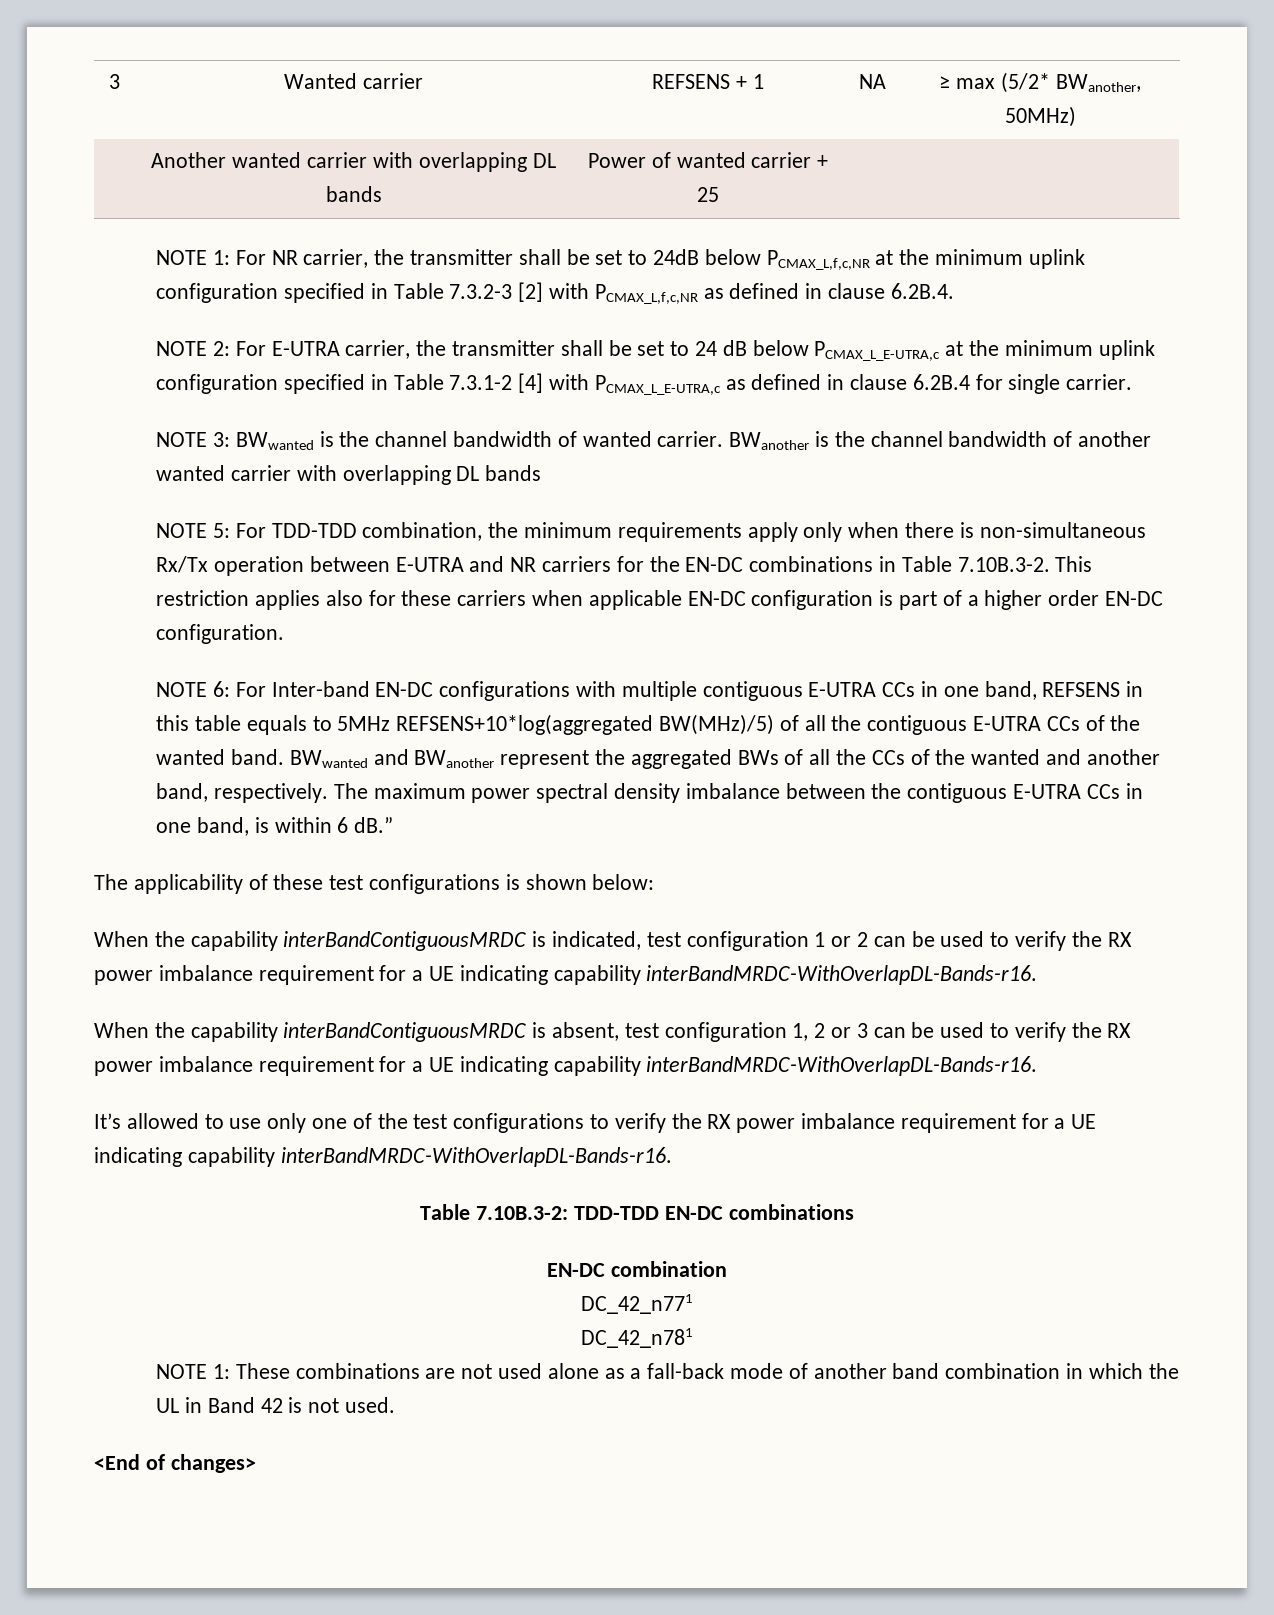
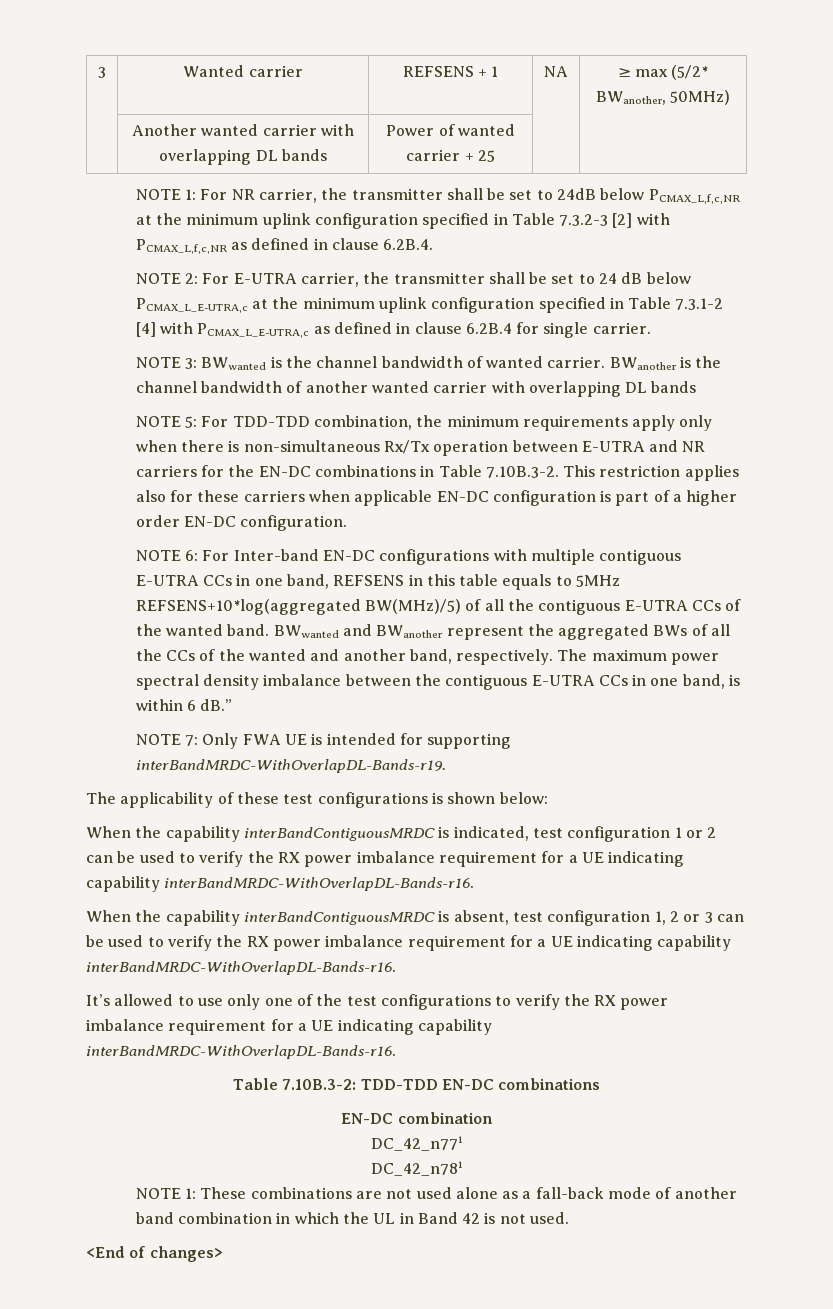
+ NOTE 7: Only FWA UE is intended for supporting interBandMRDC-WithOverlapDL-Bands-r19.

